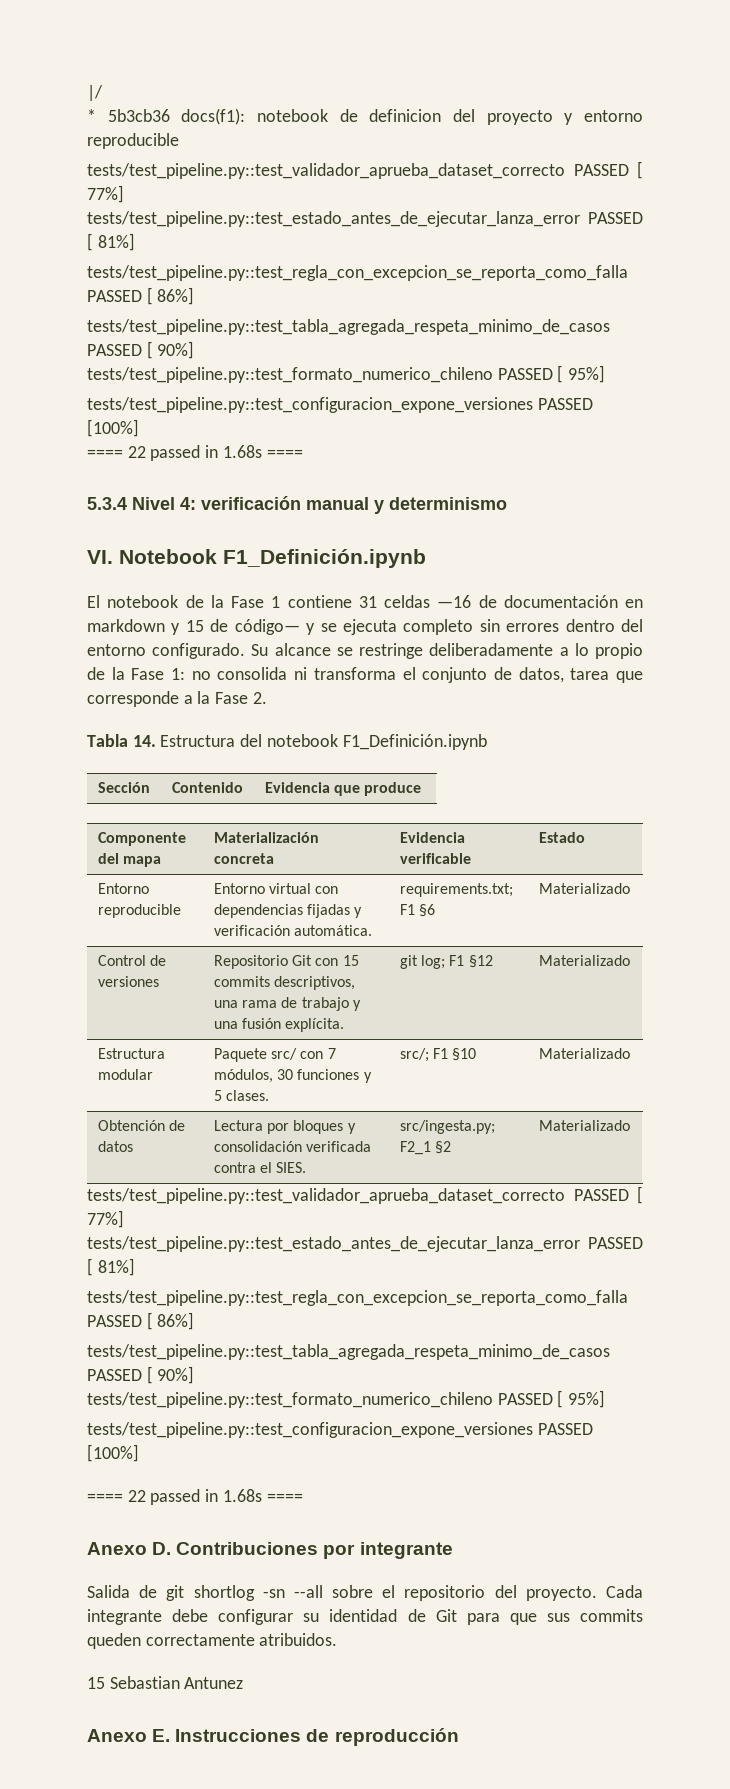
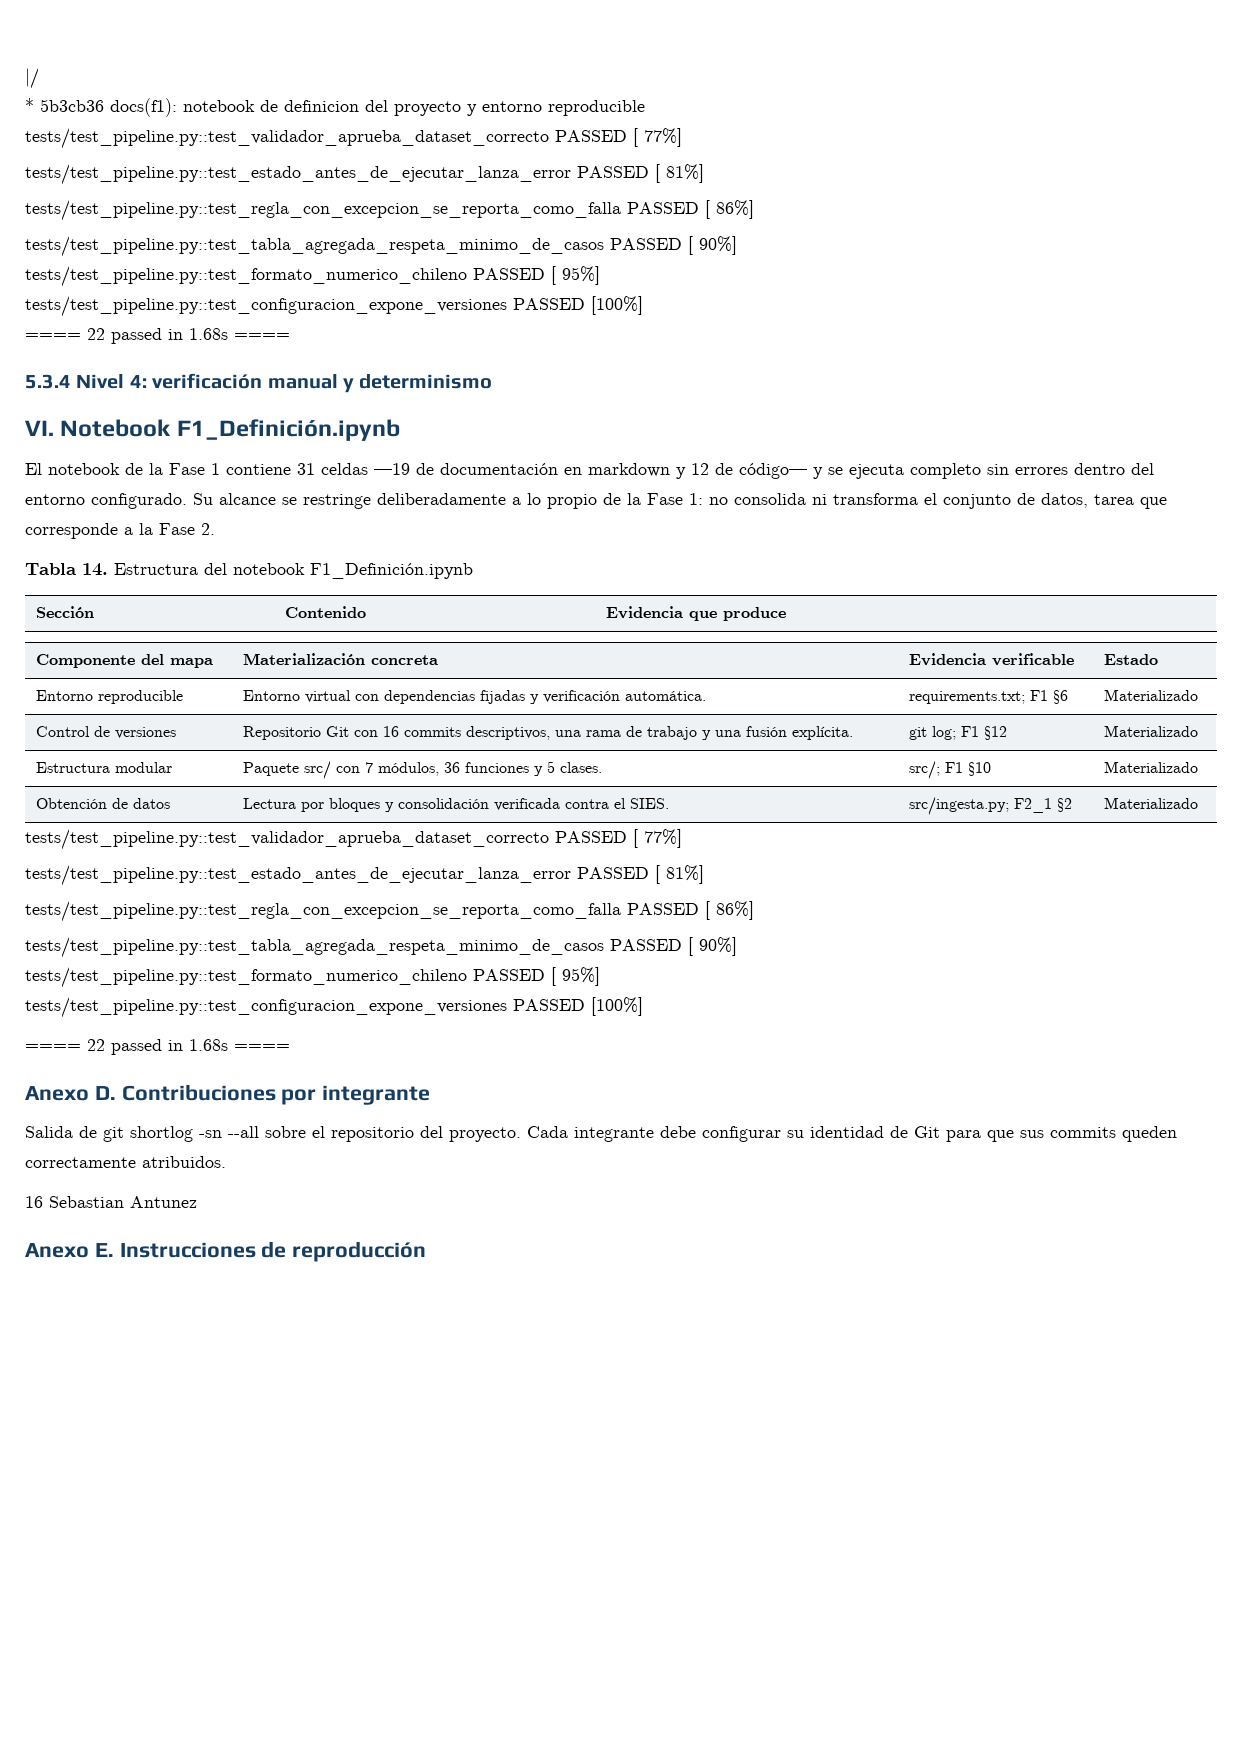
- El notebook de la Fase 1 contiene 31 celdas —16 de documentación en markdown y 15 de código— y se ejecuta completo sin errores dentro del entorno configurado.
+ El notebook de la Fase 1 contiene 31 celdas —19 de documentación en markdown y 12 de código— y se ejecuta completo sin errores dentro del entorno configurado.
- Control de versiones | Repositorio Git con 15 commits descriptivos, una rama de trabajo y una fusión explícita. | git log; F1 §12 | Materializado
+ Control de versiones | Repositorio Git con 16 commits descriptivos, una rama de trabajo y una fusión explícita. | git log; F1 §12 | Materializado
- Estructura modular | Paquete src/ con 7 módulos, 30 funciones y 5 clases. | src/; F1 §10 | Materializado
+ Estructura modular | Paquete src/ con 7 módulos, 36 funciones y 5 clases. | src/; F1 §10 | Materializado
- 15 Sebastian Antunez
+ 16 Sebastian Antunez

